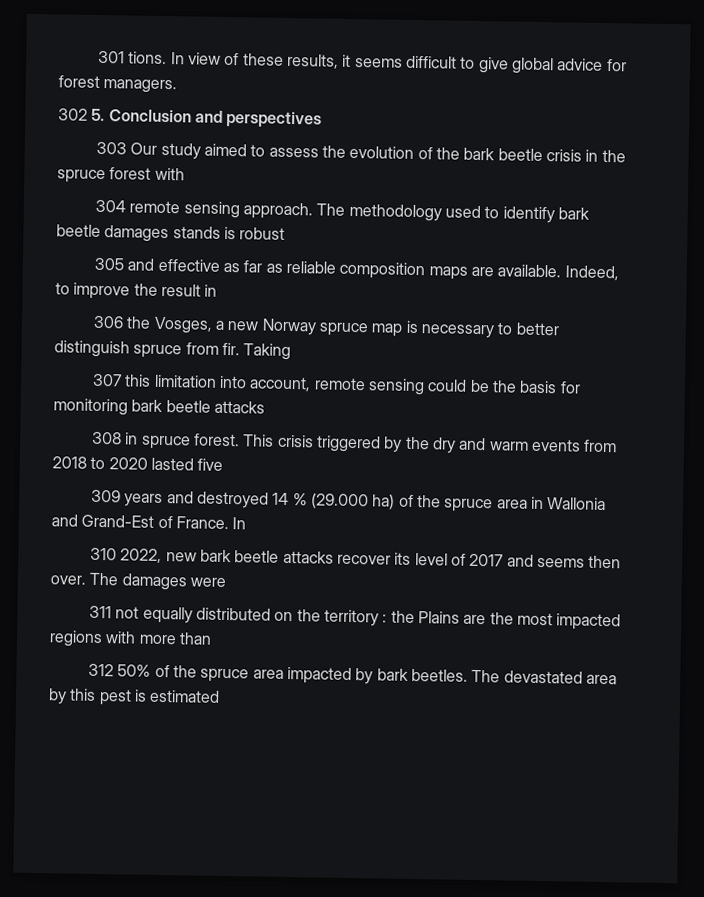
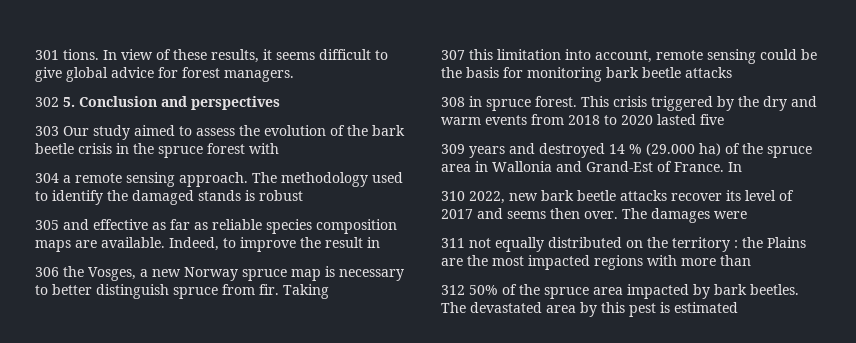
- 304 remote sensing approach.
+ 304 a remote sensing approach.
- The methodology used to identify bark beetle damages stands is robust
+ The methodology used to identify the damaged stands is robust
- 305 and effective as far as reliable composition maps are available.
+ 305 and effective as far as reliable species composition maps are available.

